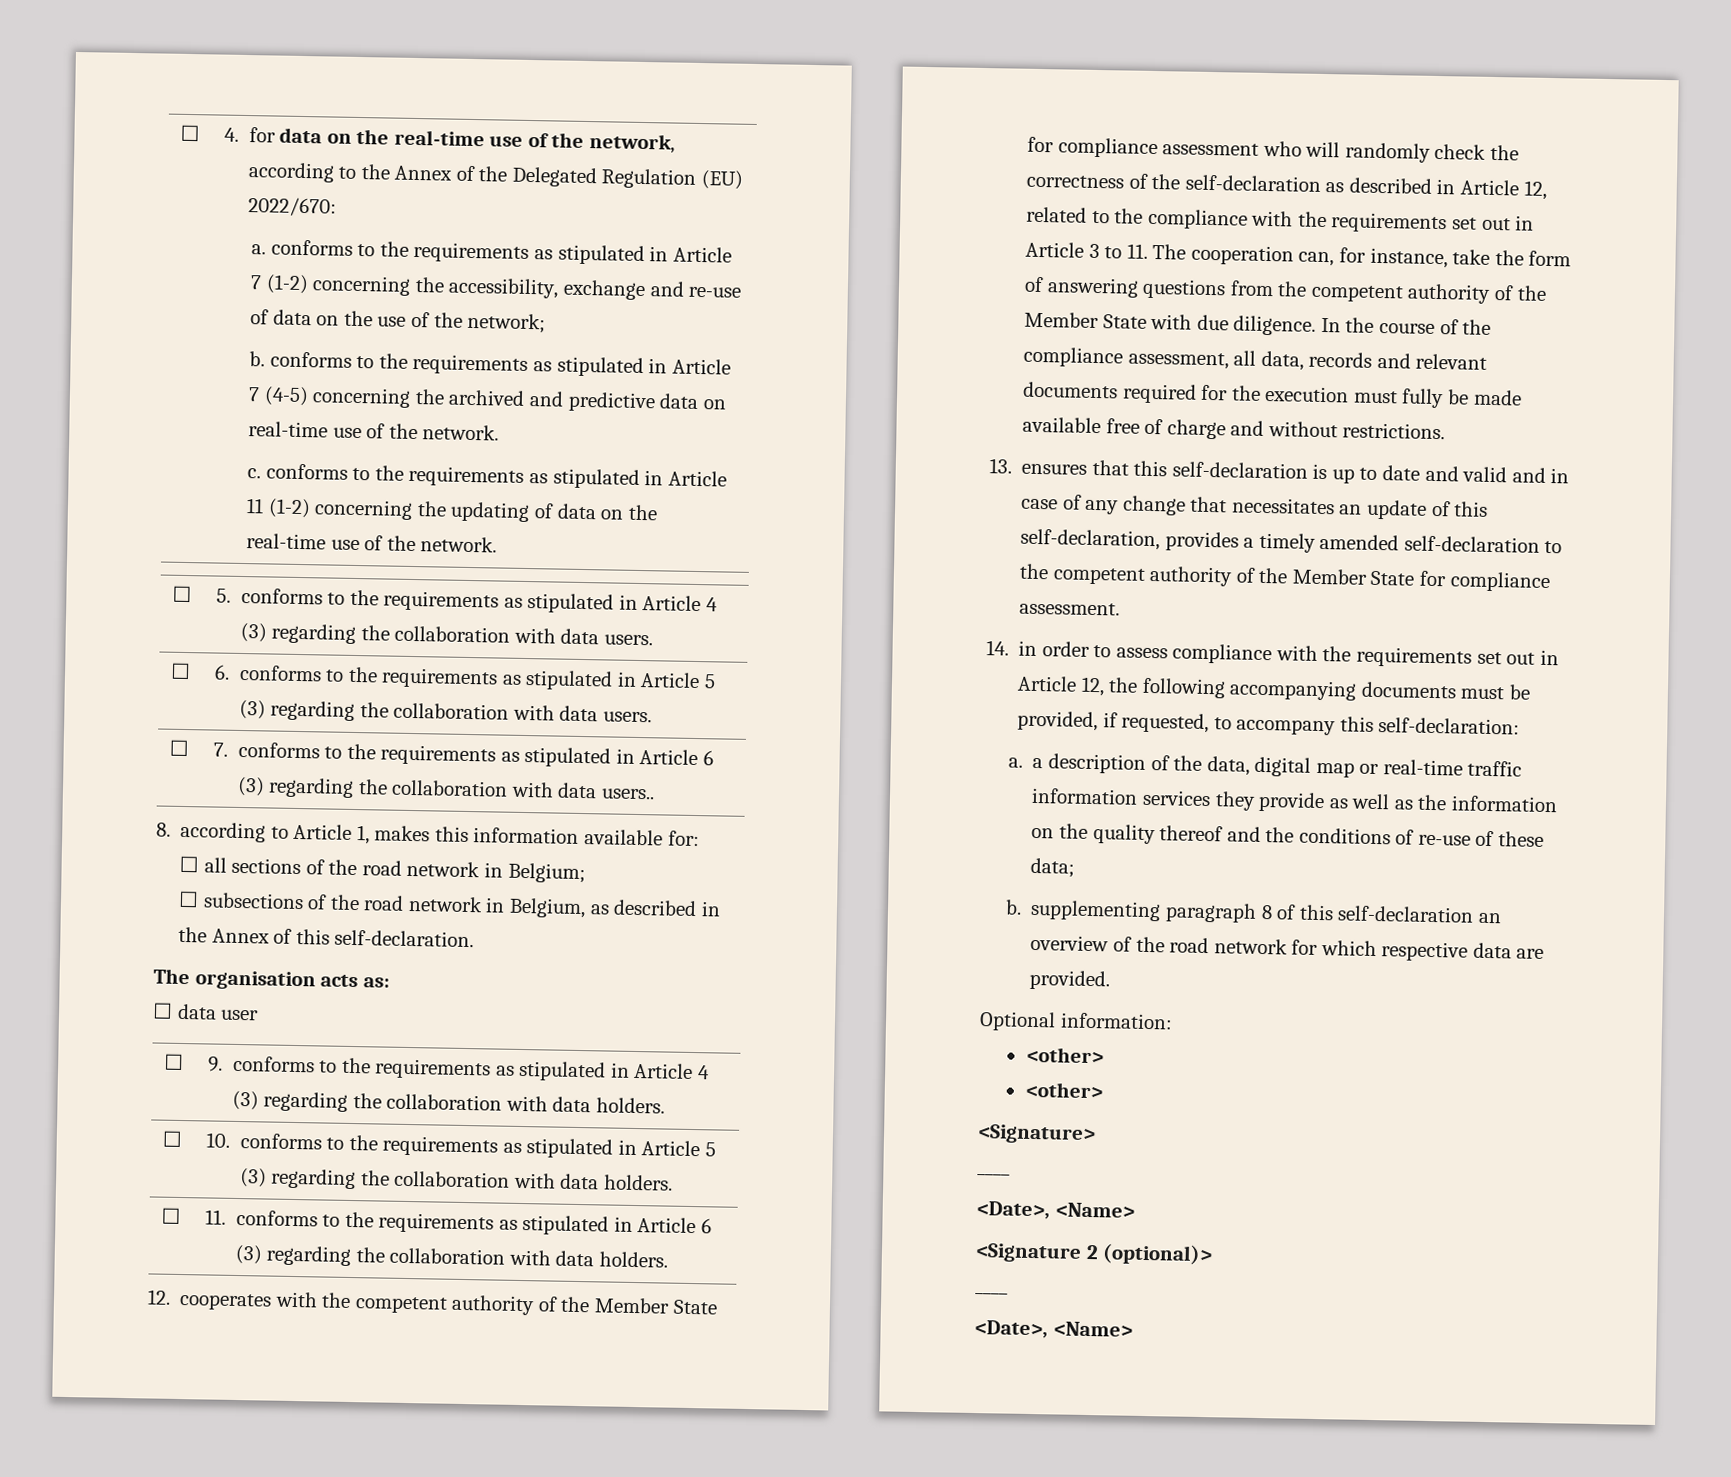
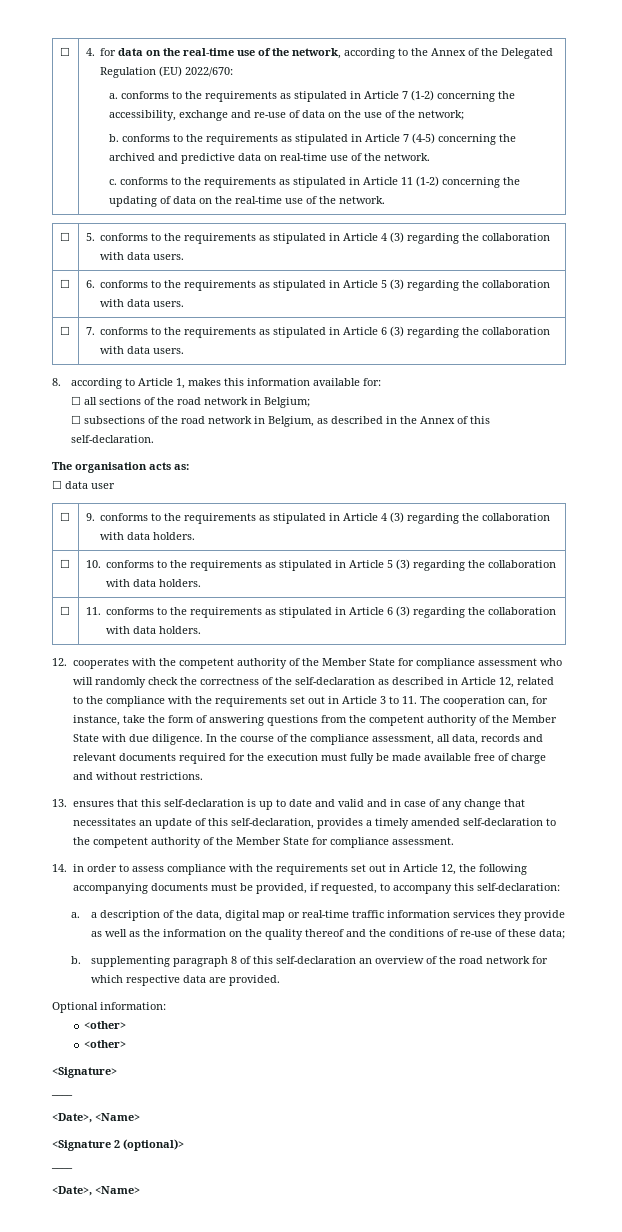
- ☐ | 7. conforms to the requirements as stipulated in Article 6 (3) regarding the collaboration with data users..
+ ☐ | 7. conforms to the requirements as stipulated in Article 6 (3) regarding the collaboration with data users.

